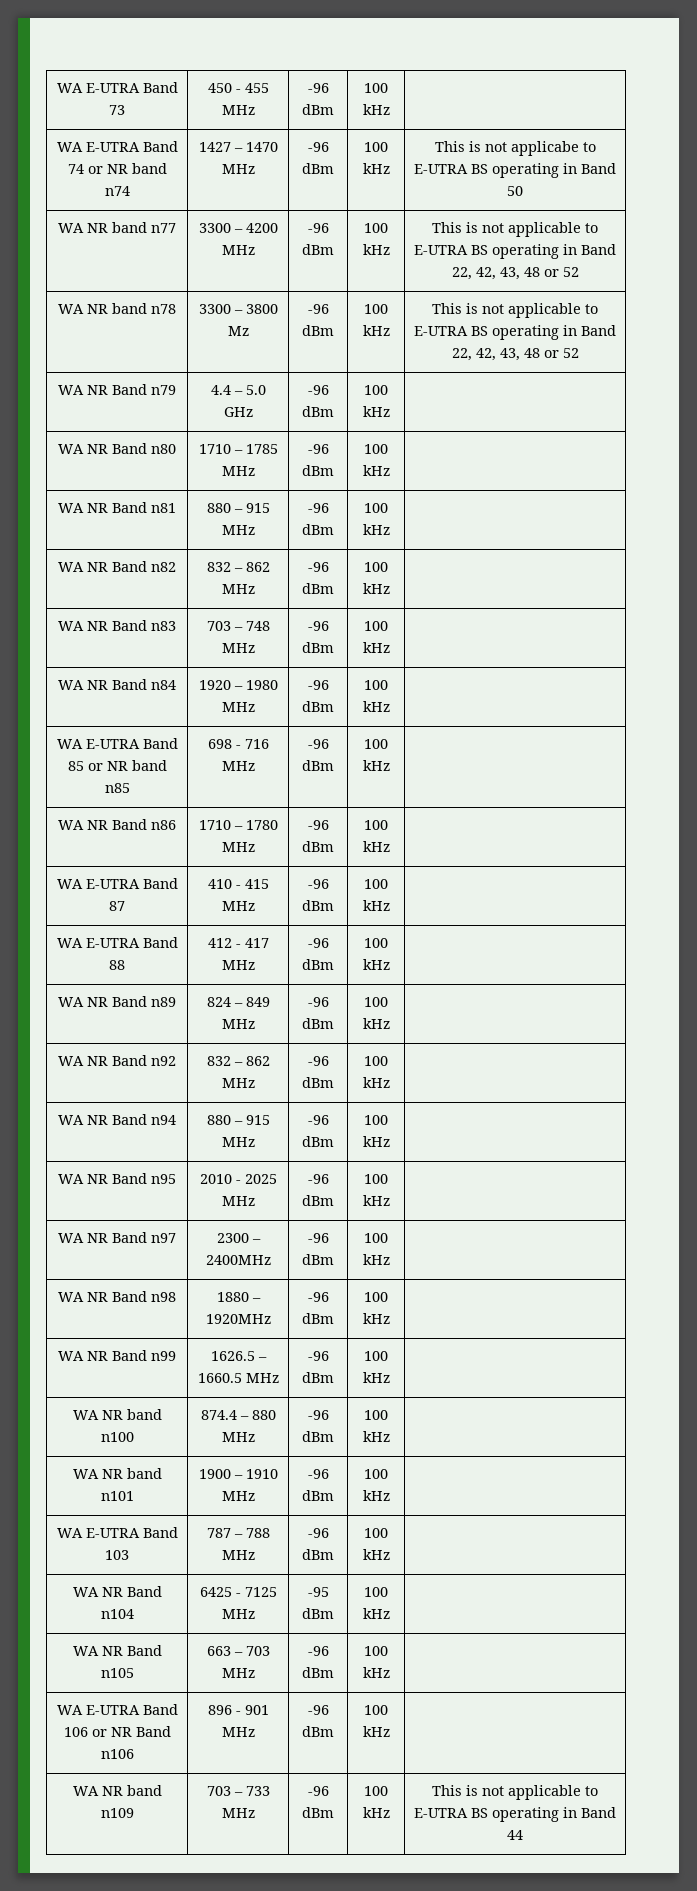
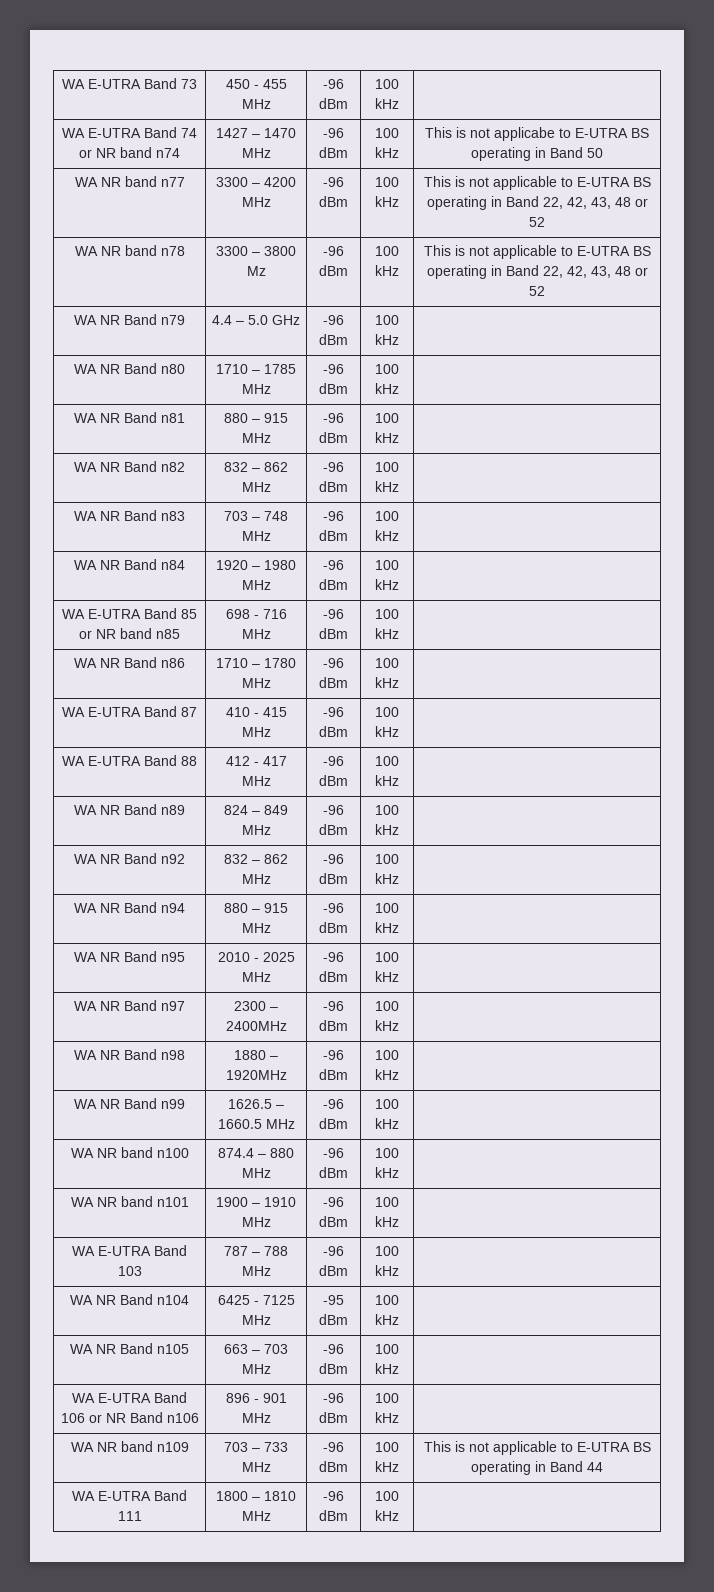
+ WA E-UTRA Band 111 | 1800 – 1810 MHz | -96 dBm | 100 kHz |

